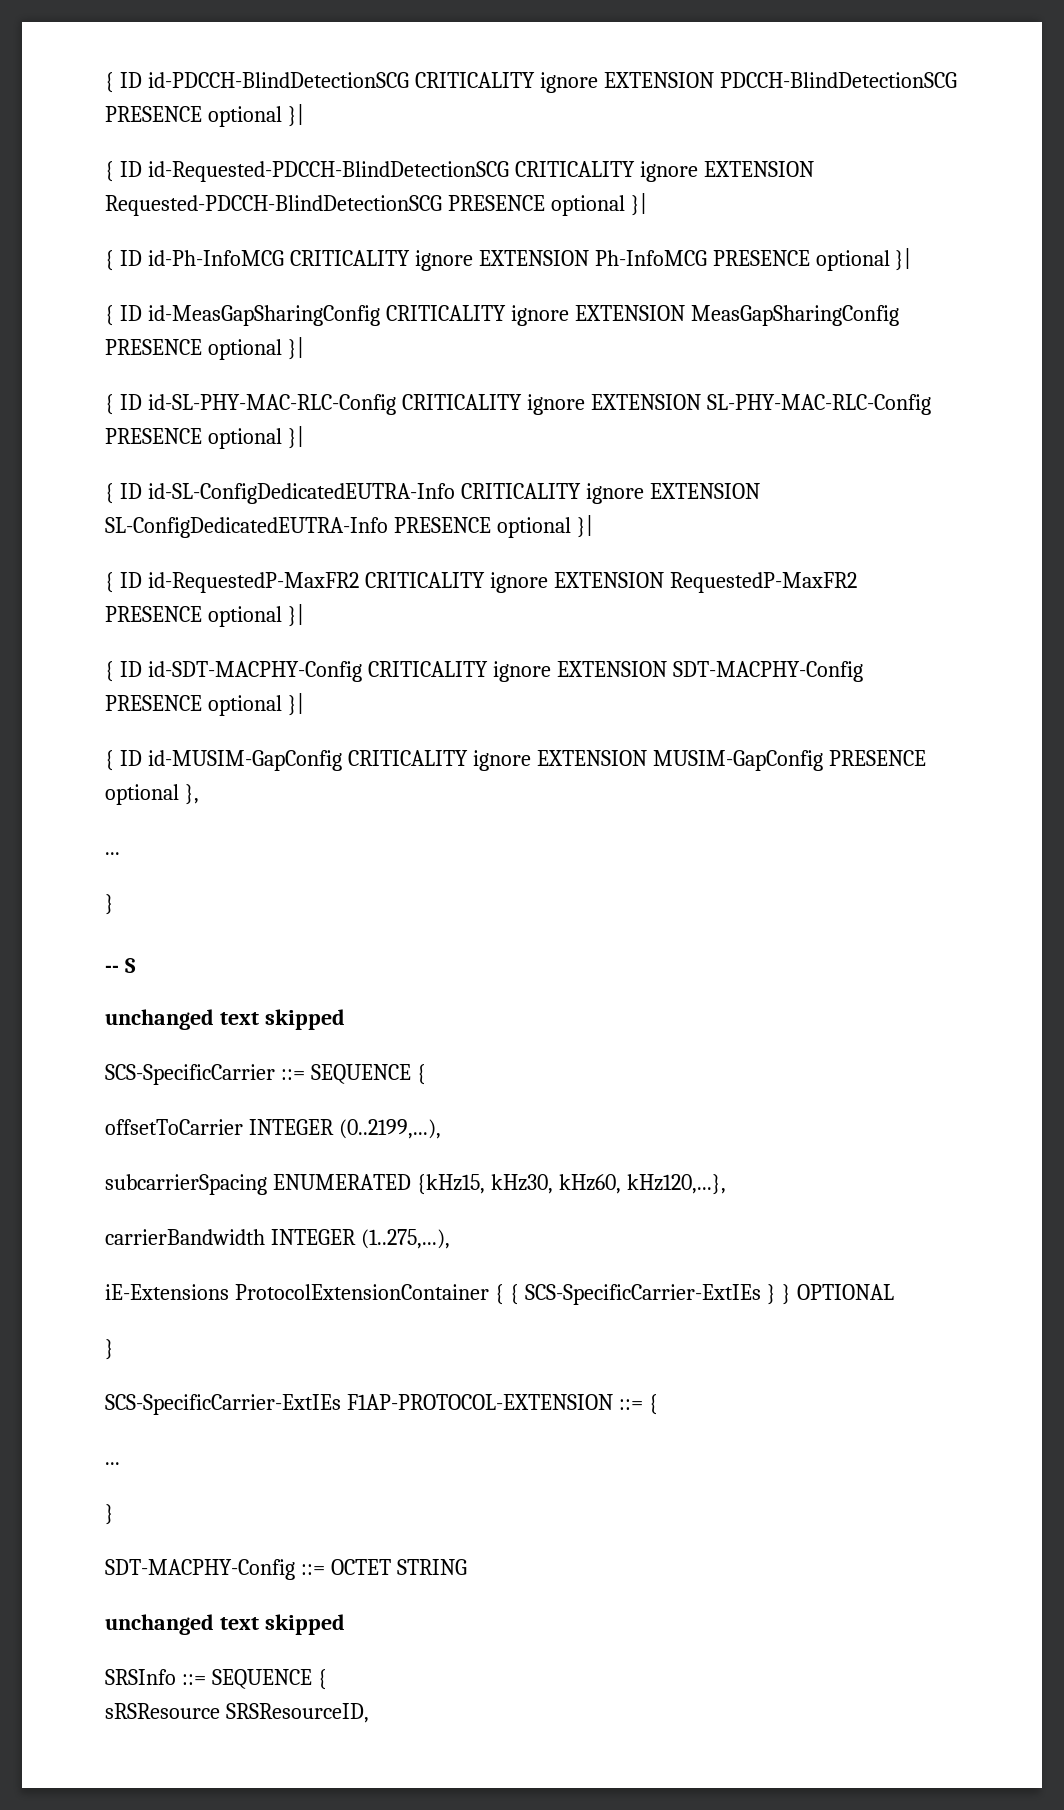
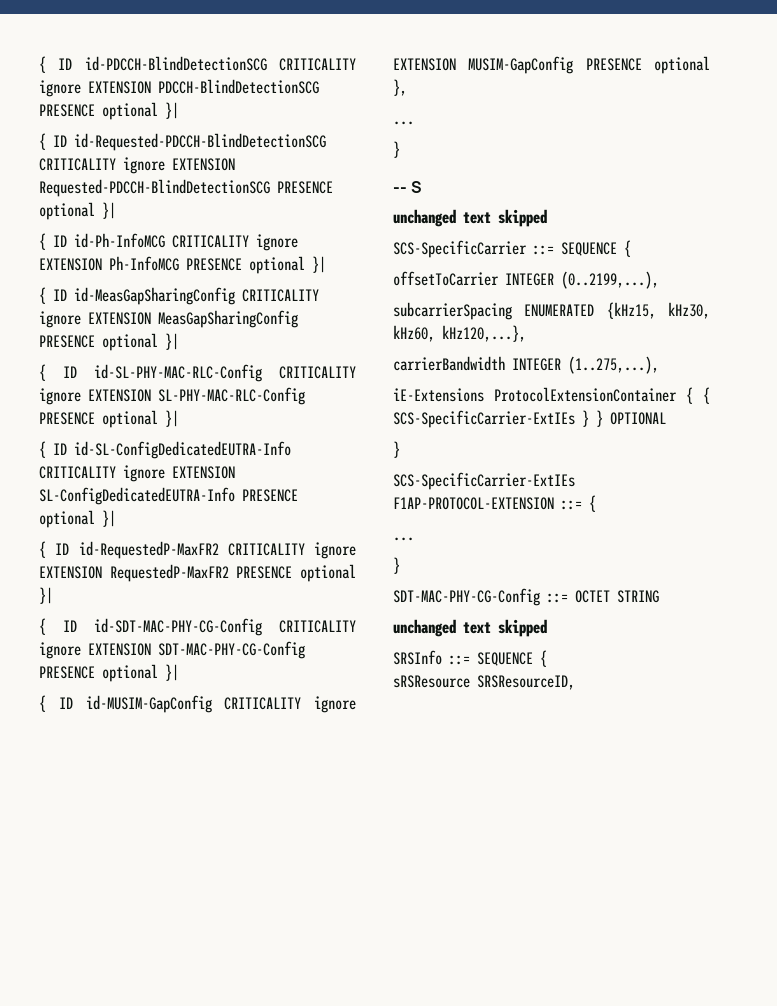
- { ID id-SDT-MACPHY-Config CRITICALITY ignore EXTENSION SDT-MACPHY-Config PRESENCE optional }|
+ { ID id-SDT-MAC-PHY-CG-Config CRITICALITY ignore EXTENSION SDT-MAC-PHY-CG-Config PRESENCE optional }|
- SDT-MACPHY-Config ::= OCTET STRING
+ SDT-MAC-PHY-CG-Config ::= OCTET STRING

